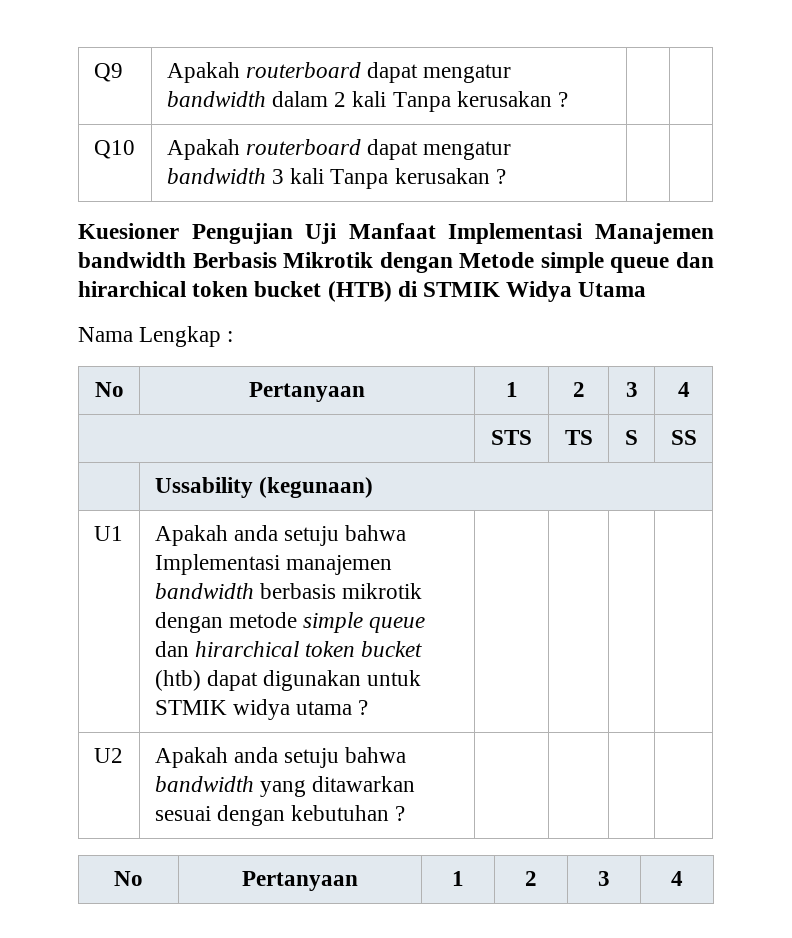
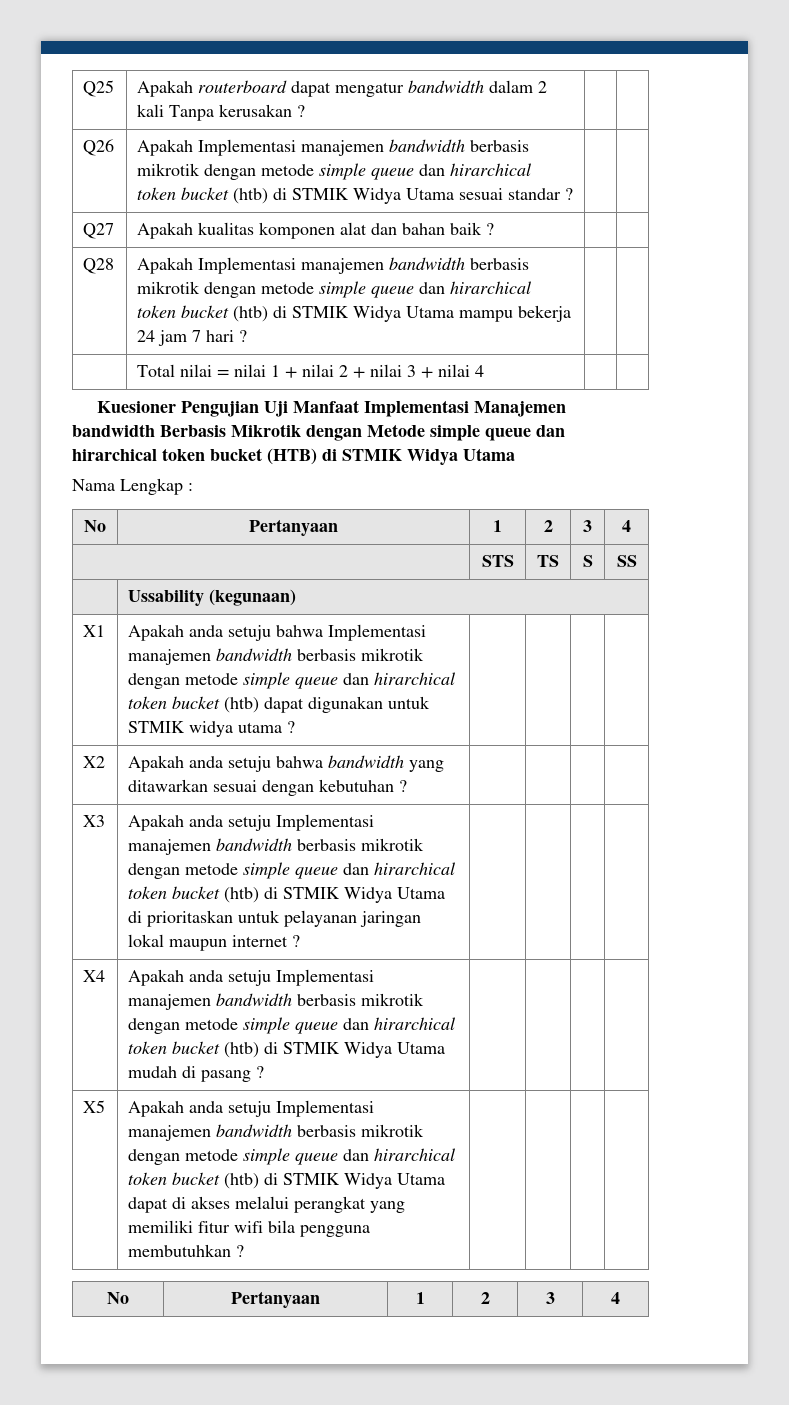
- Q9 | Apakah routerboard dapat mengatur bandwidth dalam 2 kali Tanpa kerusakan ? | |
+ Q25 | Apakah routerboard dapat mengatur bandwidth dalam 2 kali Tanpa kerusakan ? | |
- Q10 | Apakah routerboard dapat mengatur bandwidth 3 kali Tanpa kerusakan ? | |
+ Q26 | Apakah Implementasi manajemen bandwidth berbasis mikrotik dengan metode simple queue dan hirarchical token bucket (htb) di STMIK Widya Utama sesuai standar ? | |
+ Q27 | Apakah kualitas komponen alat dan bahan baik ? | |
+ Q28 | Apakah Implementasi manajemen bandwidth berbasis mikrotik dengan metode simple queue dan hirarchical token bucket (htb) di STMIK Widya Utama mampu bekerja 24 jam 7 hari ? | |
+ | Total nilai = nilai 1 + nilai 2 + nilai 3 + nilai 4 | |
- U1 | Apakah anda setuju bahwa Implementasi manajemen bandwidth berbasis mikrotik dengan metode simple queue dan hirarchical token bucket (htb) dapat digunakan untuk STMIK widya utama ? | | | |
+ X1 | Apakah anda setuju bahwa Implementasi manajemen bandwidth berbasis mikrotik dengan metode simple queue dan hirarchical token bucket (htb) dapat digunakan untuk STMIK widya utama ? | | | |
- U2 | Apakah anda setuju bahwa bandwidth yang ditawarkan sesuai dengan kebutuhan ? | | | |
+ X2 | Apakah anda setuju bahwa bandwidth yang ditawarkan sesuai dengan kebutuhan ? | | | |
+ X3 | Apakah anda setuju Implementasi manajemen bandwidth berbasis mikrotik dengan metode simple queue dan hirarchical token bucket (htb) di STMIK Widya Utama di prioritaskan untuk pelayanan jaringan lokal maupun internet ? | | | |
+ X4 | Apakah anda setuju Implementasi manajemen bandwidth berbasis mikrotik dengan metode simple queue dan hirarchical token bucket (htb) di STMIK Widya Utama mudah di pasang ? | | | |
+ X5 | Apakah anda setuju Implementasi manajemen bandwidth berbasis mikrotik dengan metode simple queue dan hirarchical token bucket (htb) di STMIK Widya Utama dapat di akses melalui perangkat yang memiliki fitur wifi bila pengguna membutuhkan ? | | | |

